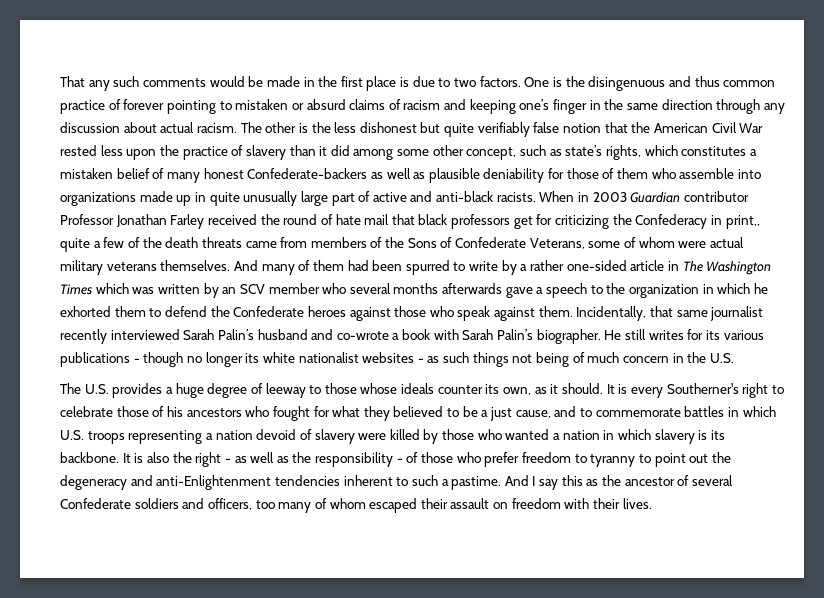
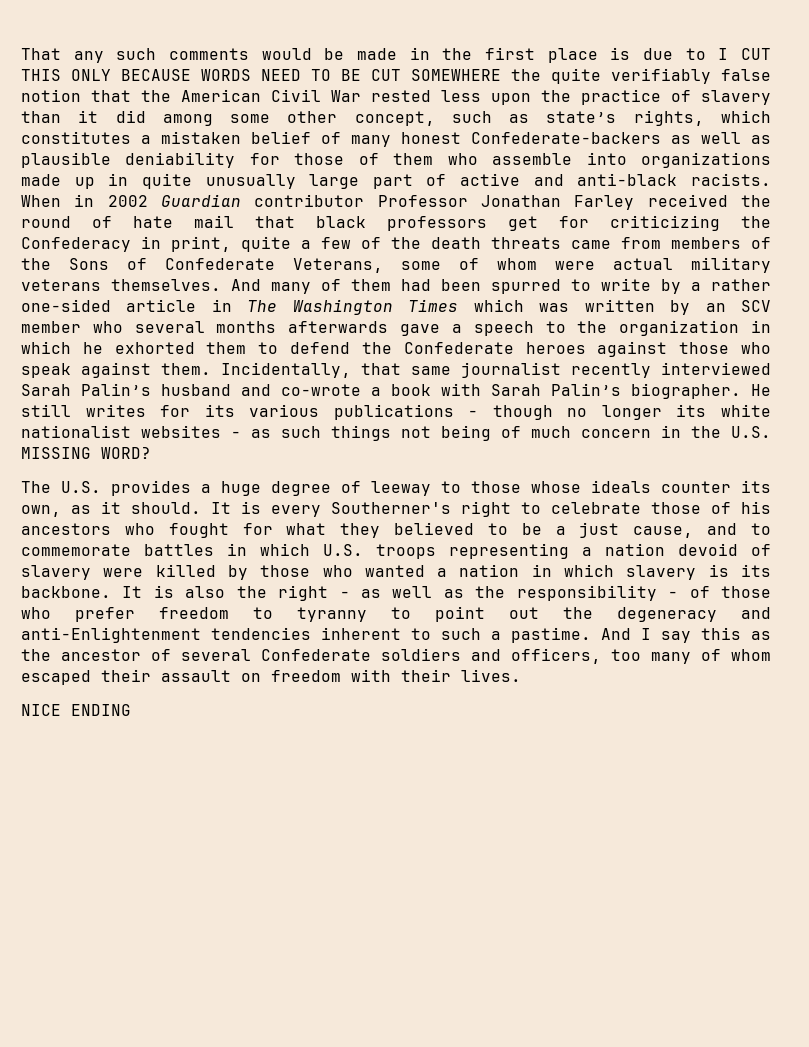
- That any such comments would be made in the first place is due to two factors. One is the disingenuous and thus common practice of forever pointing to mistaken or absurd claims of racism and keeping one’s finger in the same direction through any discussion about actual racism. The other is the less dishonest but quite verifiably false notion that the American Civil War rested less upon the practice of slavery than it did among some other concept, such as state’s rights, which constitutes a mistaken belief of many honest Confederate-backers as well as plausible deniability for those of them who assemble into organizations made up in quite unusually large part of active and anti-black racists.
+ That any such comments would be made in the first place is due to I CUT THIS ONLY BECAUSE WORDS NEED TO BE CUT SOMEWHERE the quite verifiably false notion that the American Civil War rested less upon the practice of slavery than it did among some other concept, such as state’s rights, which constitutes a mistaken belief of many honest Confederate-backers as well as plausible deniability for those of them who assemble into organizations made up in quite unusually large part of active and anti-black racists.
- When in 2003 Guardian contributor Professor Jonathan Farley received the round of hate mail that black professors get for criticizing the Confederacy in print,, quite a few of the death threats came from members of the Sons of Confederate Veterans, some of whom were actual military veterans themselves.
+ When in 2002 Guardian contributor Professor Jonathan Farley received the round of hate mail that black professors get for criticizing the Confederacy in print, quite a few of the death threats came from members of the Sons of Confederate Veterans, some of whom were actual military veterans themselves.
- He still writes for its various publications - though no longer its white nationalist websites - as such things not being of much concern in the U.S.
+ He still writes for its various publications - though no longer its white nationalist websites - as such things not being of much concern in the U.S. MISSING WORD?
+ NICE ENDING

